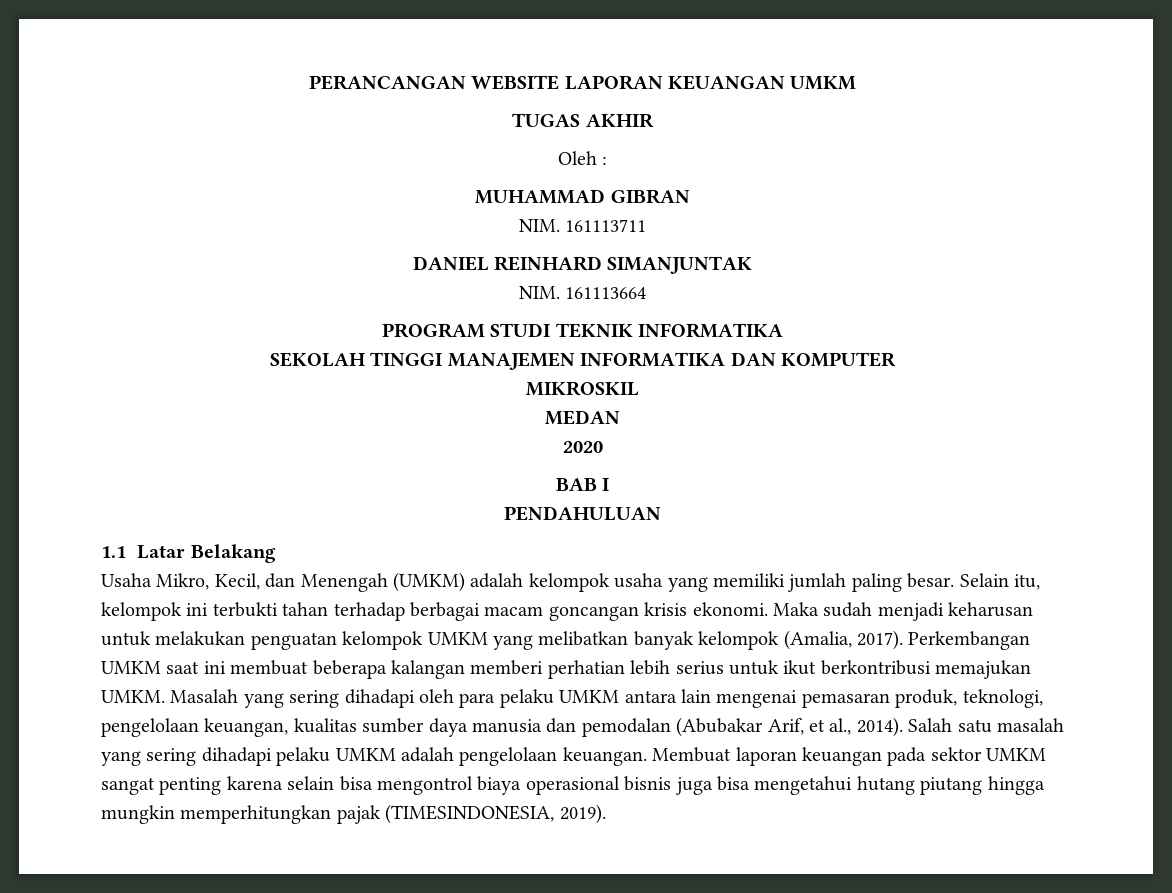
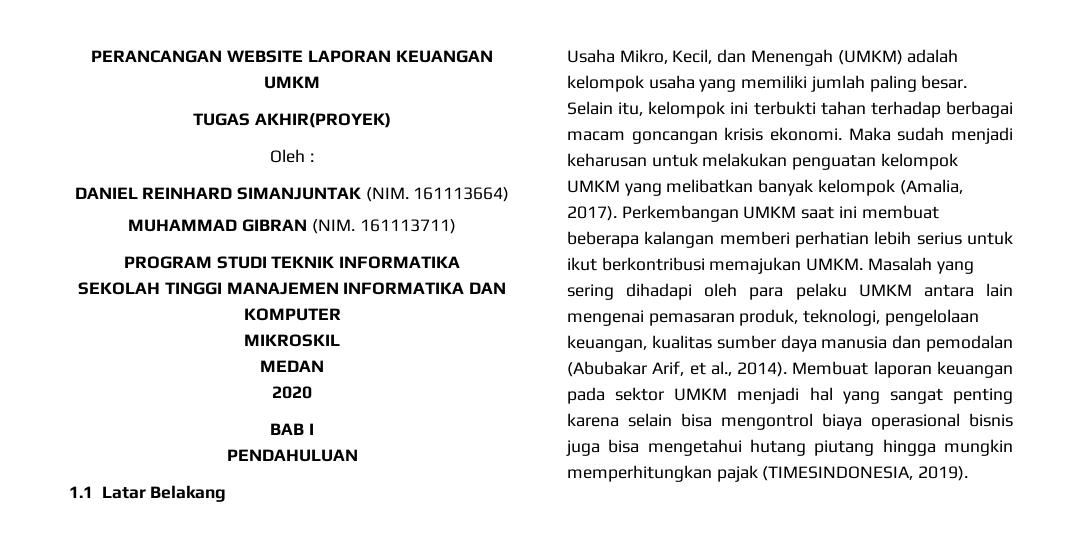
- TUGAS AKHIR
+ TUGAS AKHIR(PROYEK)
- MUHAMMAD GIBRAN
- NIM. 161113711
- DANIEL REINHARD SIMANJUNTAK
- NIM. 161113664
+ DANIEL REINHARD SIMANJUNTAK (NIM. 161113664)
+ MUHAMMAD GIBRAN (NIM. 161113711)
- Salah satu masalah yang sering dihadapi pelaku UMKM adalah pengelolaan keuangan.
- Membuat laporan keuangan pada sektor UMKM sangat penting karena selain bisa mengontrol biaya operasional bisnis juga bisa mengetahui hutang piutang hingga mungkin memperhitungkan pajak (TIMESINDONESIA, 2019).
+ Membuat laporan keuangan pada sektor UMKM menjadi hal yang sangat penting karena selain bisa mengontrol biaya operasional bisnis juga bisa mengetahui hutang piutang hingga mungkin memperhitungkan pajak (TIMESINDONESIA, 2019).

